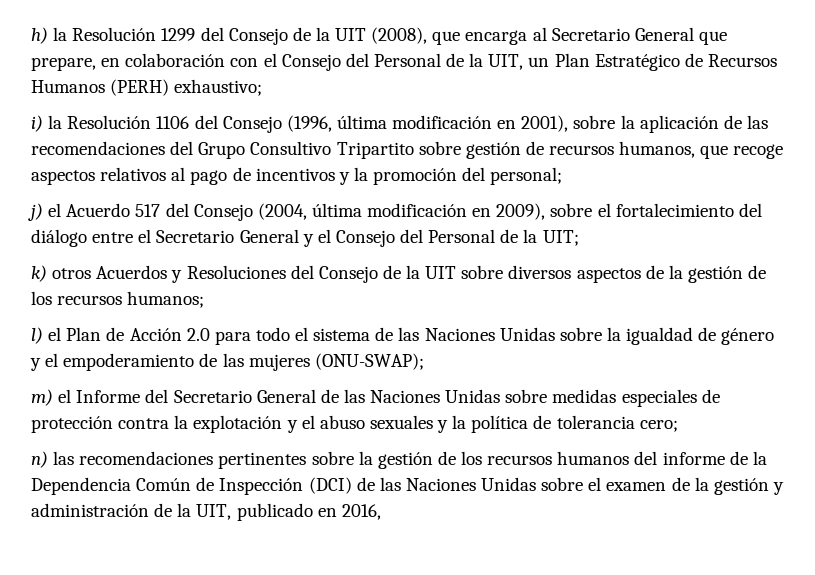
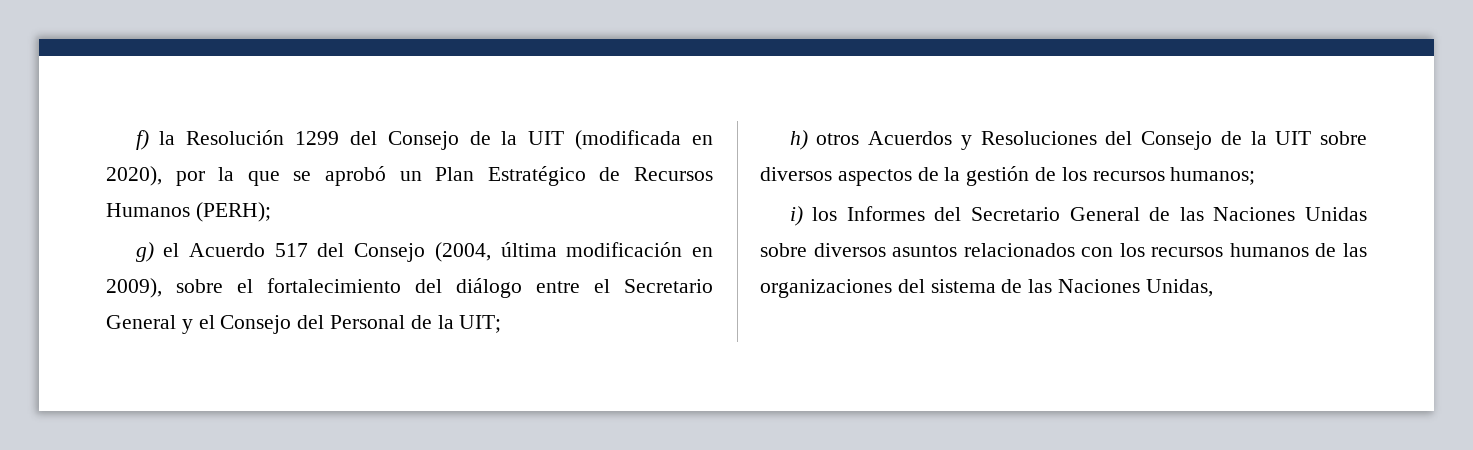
- h) la Resolución 1299 del Consejo de la UIT (2008), que encarga al Secretario General que prepare, en colaboración con el Consejo del Personal de la UIT, un Plan Estratégico de Recursos Humanos (PERH) exhaustivo;
- i) la Resolución 1106 del Consejo (1996, última modificación en 2001), sobre la aplicación de las recomendaciones del Grupo Consultivo Tripartito sobre gestión de recursos humanos, que recoge aspectos relativos al pago de incentivos y la promoción del personal;
- j) el Acuerdo 517 del Consejo (2004, última modificación en 2009), sobre el fortalecimiento del diálogo entre el Secretario General y el Consejo del Personal de la UIT;
+ f) la Resolución 1299 del Consejo de la UIT (modificada en 2020), por la que se aprobó un Plan Estratégico de Recursos Humanos (PERH);
+ g) el Acuerdo 517 del Consejo (2004, última modificación en 2009), sobre el fortalecimiento del diálogo entre el Secretario General y el Consejo del Personal de la UIT;
- k) otros Acuerdos y Resoluciones del Consejo de la UIT sobre diversos aspectos de la gestión de los recursos humanos;
+ h) otros Acuerdos y Resoluciones del Consejo de la UIT sobre diversos aspectos de la gestión de los recursos humanos;
- l) el Plan de Acción 2.0 para todo el sistema de las Naciones Unidas sobre la igualdad de género y el empoderamiento de las mujeres (ONU-SWAP);
- m) el Informe del Secretario General de las Naciones Unidas sobre medidas especiales de protección contra la explotación y el abuso sexuales y la política de tolerancia cero;
- n) las recomendaciones pertinentes sobre la gestión de los recursos humanos del informe de la Dependencia Común de Inspección (DCI) de las Naciones Unidas sobre el examen de la gestión y administración de la UIT, publicado en 2016,
+ i) los Informes del Secretario General de las Naciones Unidas sobre diversos asuntos relacionados con los recursos humanos de las organizaciones del sistema de las Naciones Unidas,

